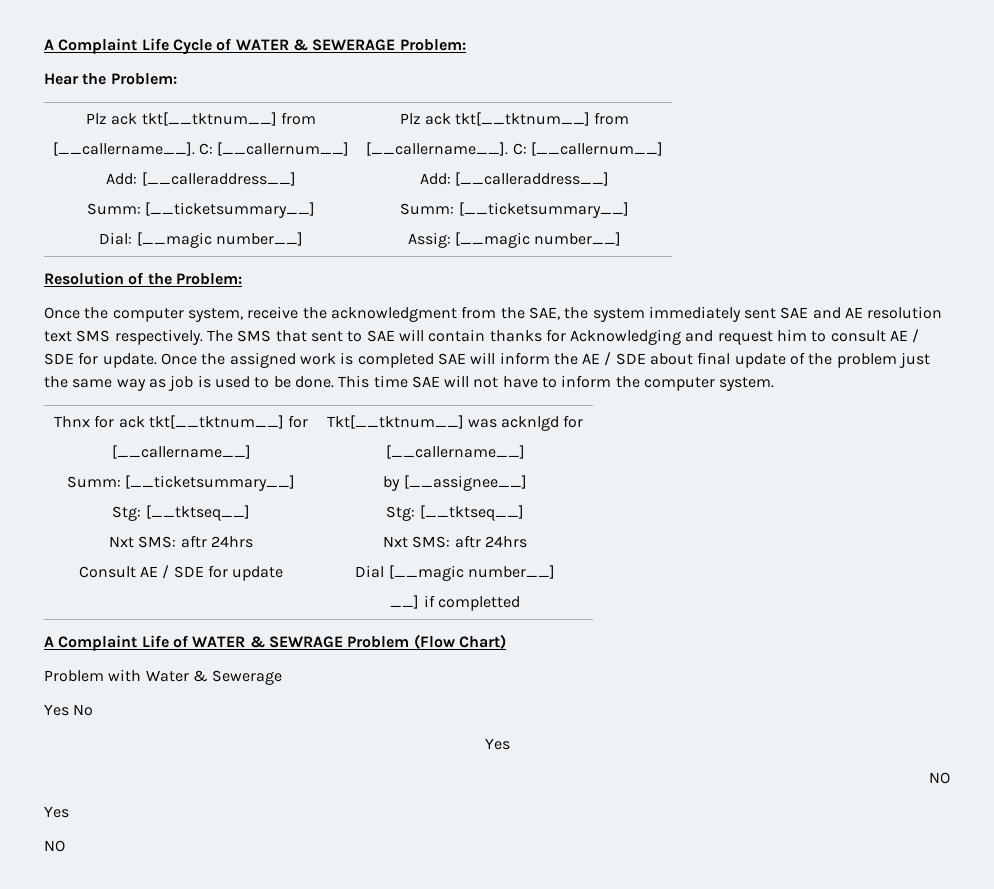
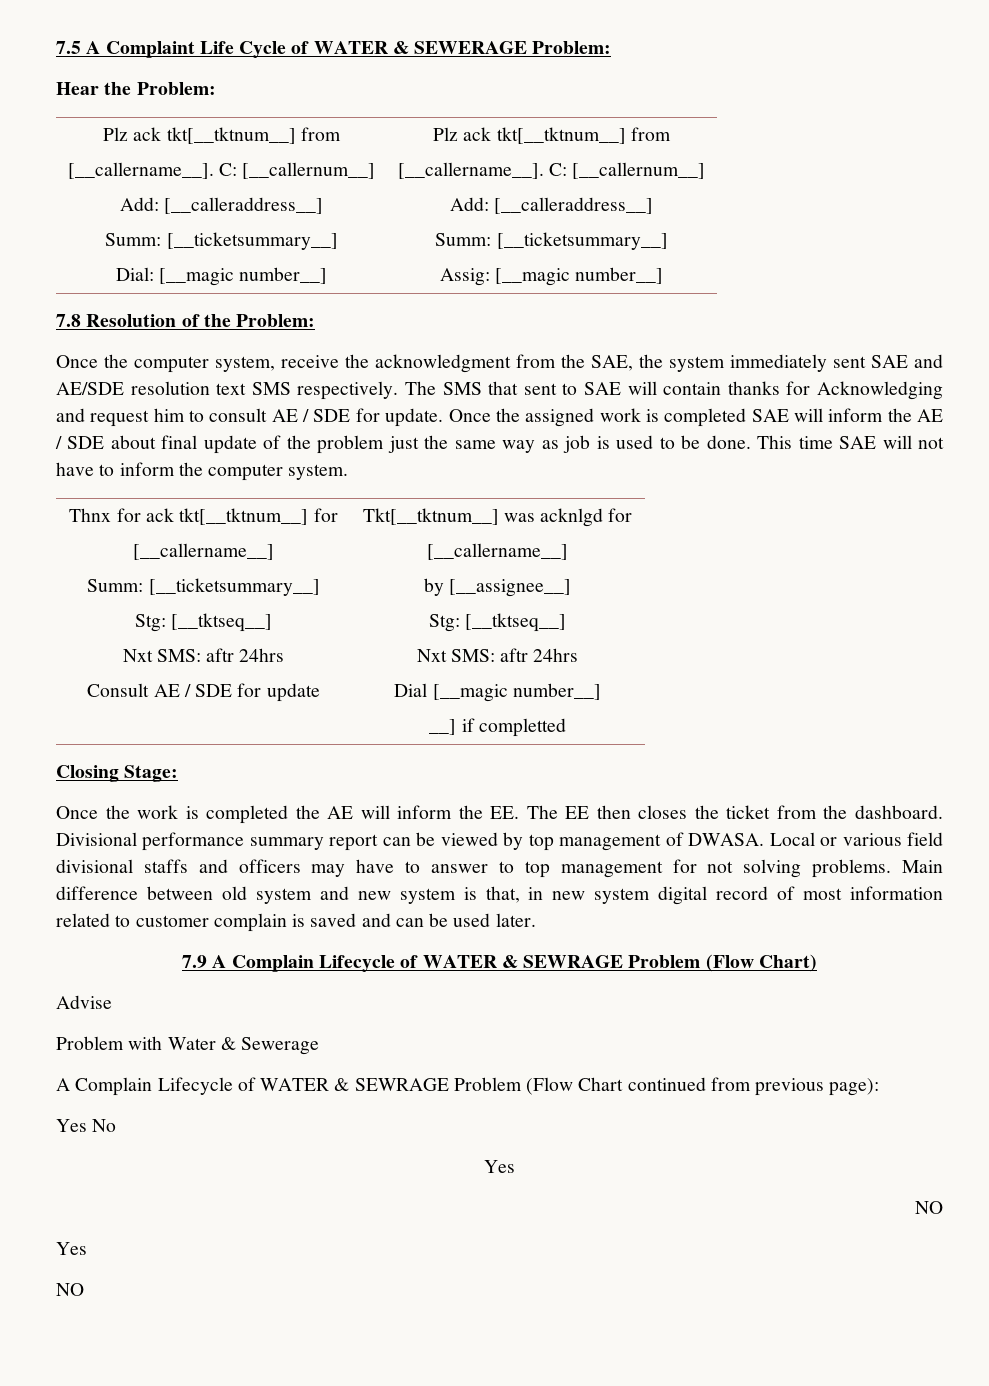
- A Complaint Life Cycle of WATER & SEWERAGE Problem:
+ 7.5 A Complaint Life Cycle of WATER & SEWERAGE Problem:
- Resolution of the Problem:
+ 7.8 Resolution of the Problem:
- Once the computer system, receive the acknowledgment from the SAE, the system immediately sent SAE and AE resolution text SMS respectively.
+ Once the computer system, receive the acknowledgment from the SAE, the system immediately sent SAE and AE/SDE resolution text SMS respectively.
- A Complaint Life of WATER & SEWRAGE Problem (Flow Chart)
+ Closing Stage:
+ Once the work is completed the AE will inform the EE. The EE then closes the ticket from the dashboard. Divisional performance summary report can be viewed by top management of DWASA. Local or various field divisional staffs and officers may have to answer to top management for not solving problems. Main difference between old system and new system is that, in new system digital record of most information related to customer complain is saved and can be used later.
+ 7.9 A Complain Lifecycle of WATER & SEWRAGE Problem (Flow Chart)
+ Advise
+ A Complain Lifecycle of WATER & SEWRAGE Problem (Flow Chart continued from previous page):

